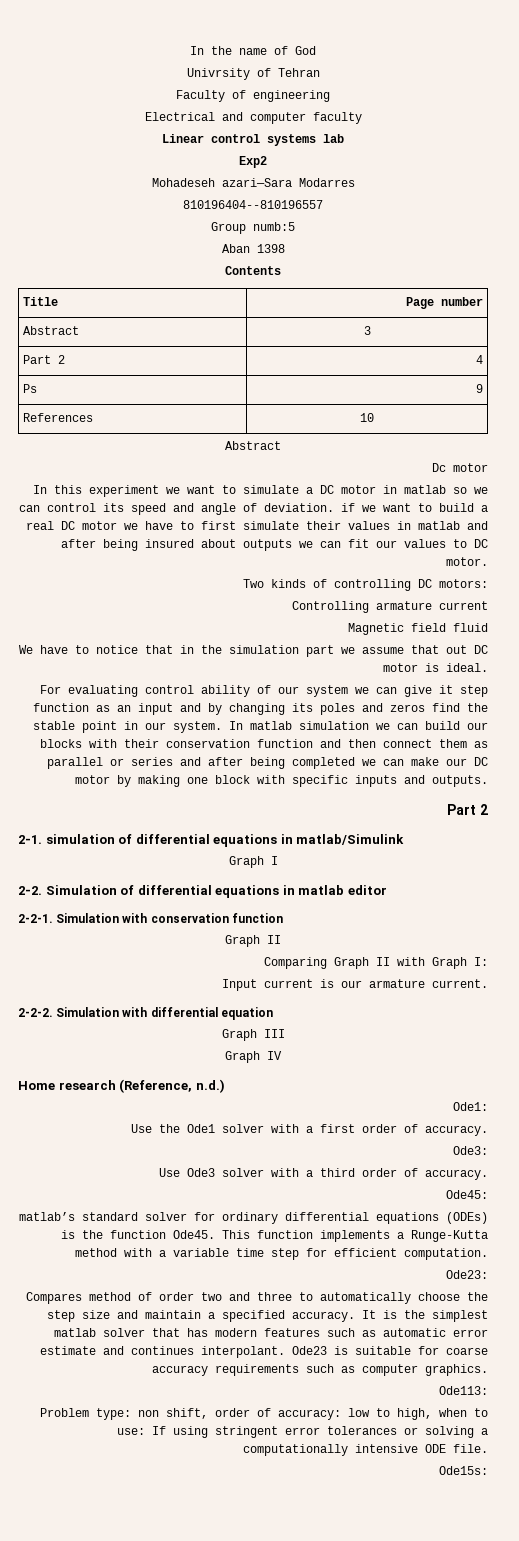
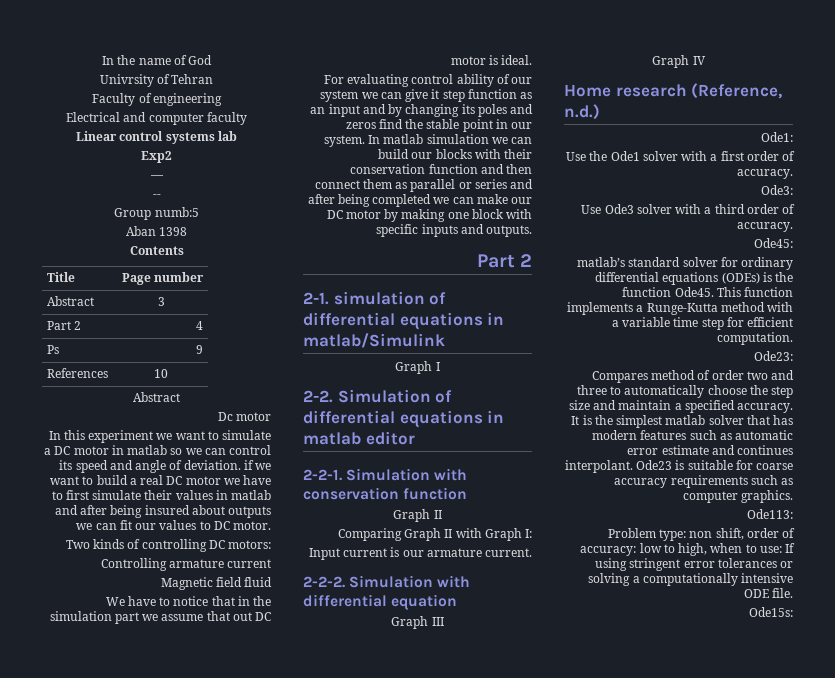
- Mohadeseh azari—Sara Modarres
- 810196404--810196557
+ —
+ --

